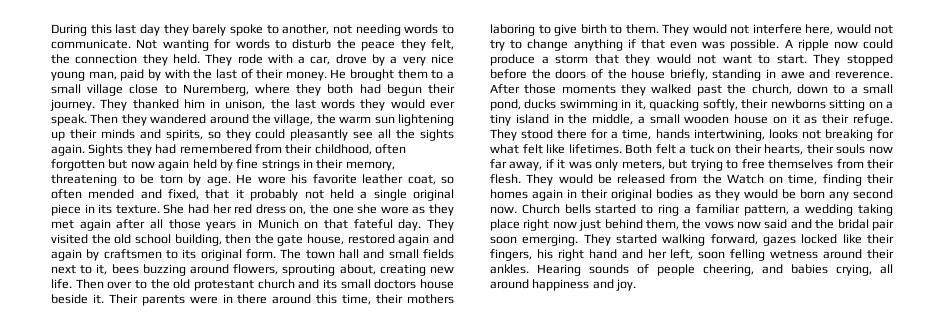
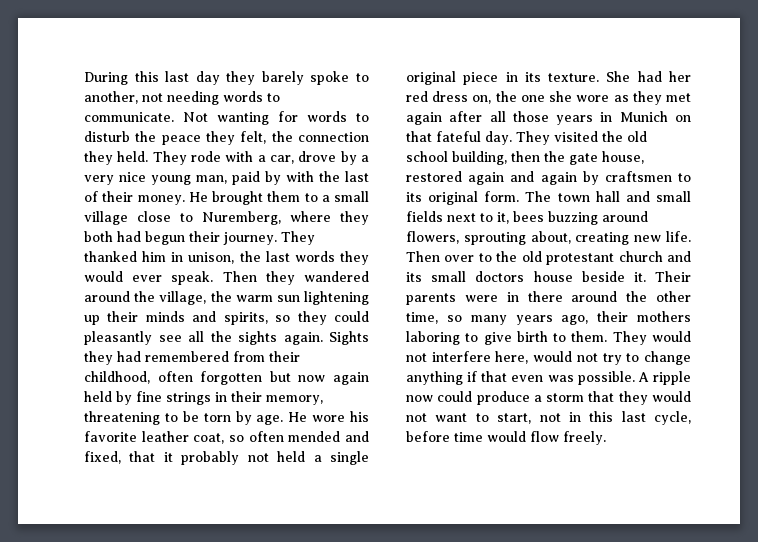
- Their parents were in there around this time, their mothers laboring to give birth to them.
+ Their parents were in there around the other time, so many years ago, their mothers laboring to give birth to them.
- A ripple now could produce a storm that they would not want to start. They stopped before the doors of the house briefly, standing in awe and reverence. After those moments they walked past the church, down to a small pond, ducks swimming in it, quacking softly, their newborns sitting on a tiny island in the middle, a small wooden house on it as their refuge. They stood there for a time, hands intertwining, looks not breaking for what felt like lifetimes. Both felt a tuck on their hearts, their souls now far away, if it was only meters, but trying to free themselves from their flesh. They would be released from the Watch on time, finding their homes again in their original bodies as they would be born any second now. Church bells started to ring a familiar pattern, a wedding taking place right now just behind them, the vows now said and the bridal pair soon emerging. They started walking forward, gazes locked like their fingers, his right hand and her left, soon felling wetness around their ankles. Hearing sounds of people cheering, and babies crying, all around happiness and joy.
+ A ripple now could produce a storm that they would not want to start, not in this last cycle, before time would flow freely.

